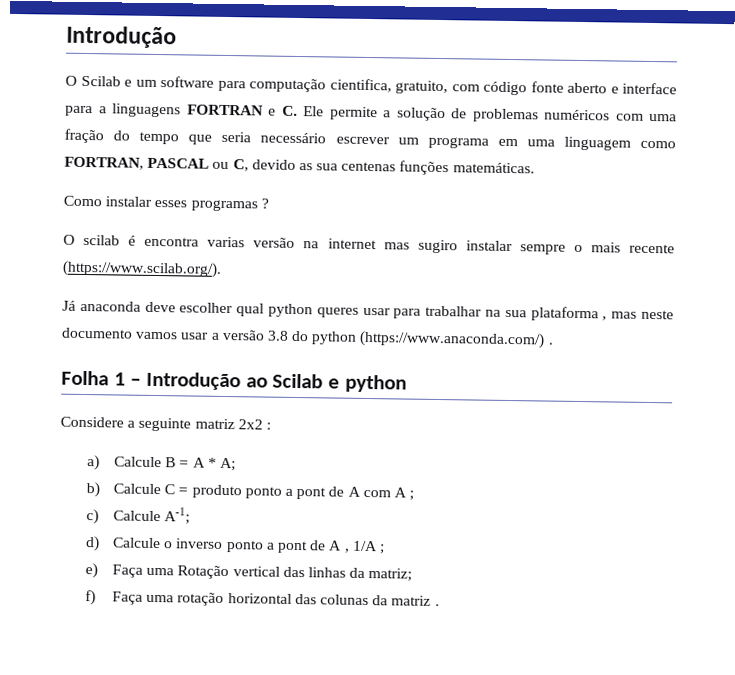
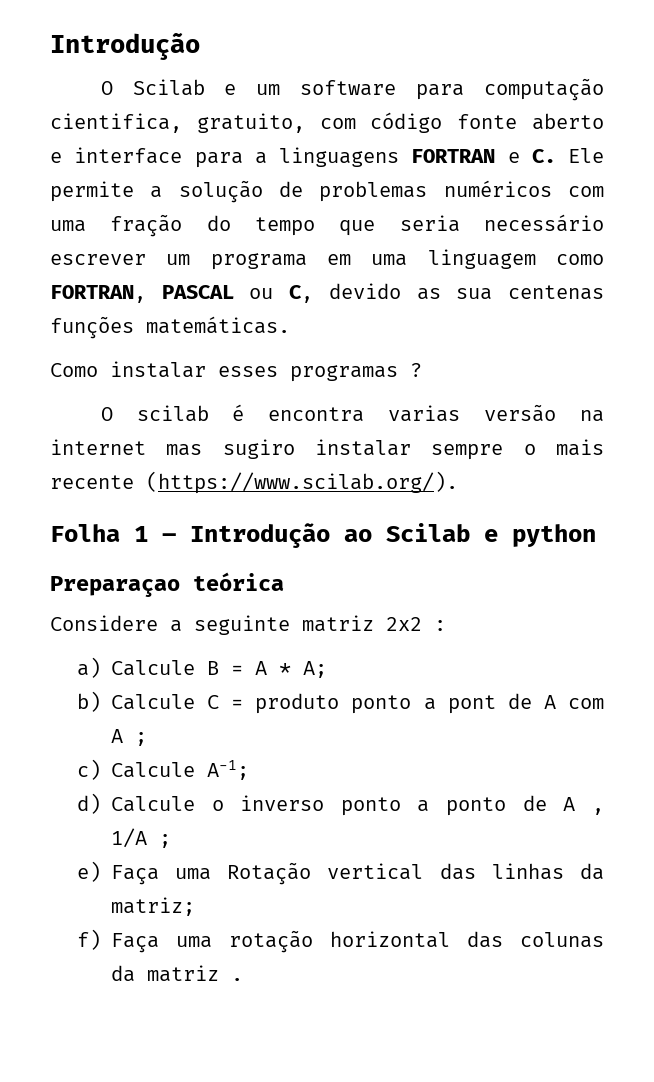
- Já anaconda deve escolher qual python queres usar para trabalhar na sua plataforma , mas neste documento vamos usar a versão 3.8 do python (https://www.anaconda.com/) .
+ Preparaçao teórica
- d) Calcule o inverso ponto a pont de A , 1/A ;
+ d) Calcule o inverso ponto a ponto de A , 1/A ;

